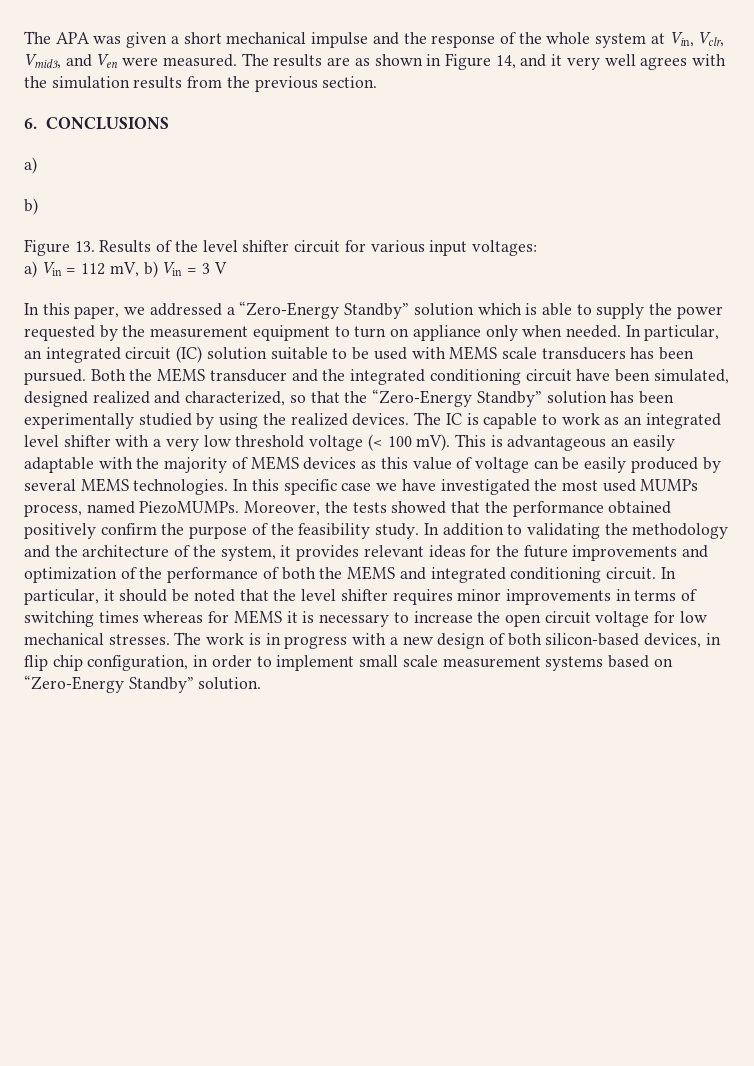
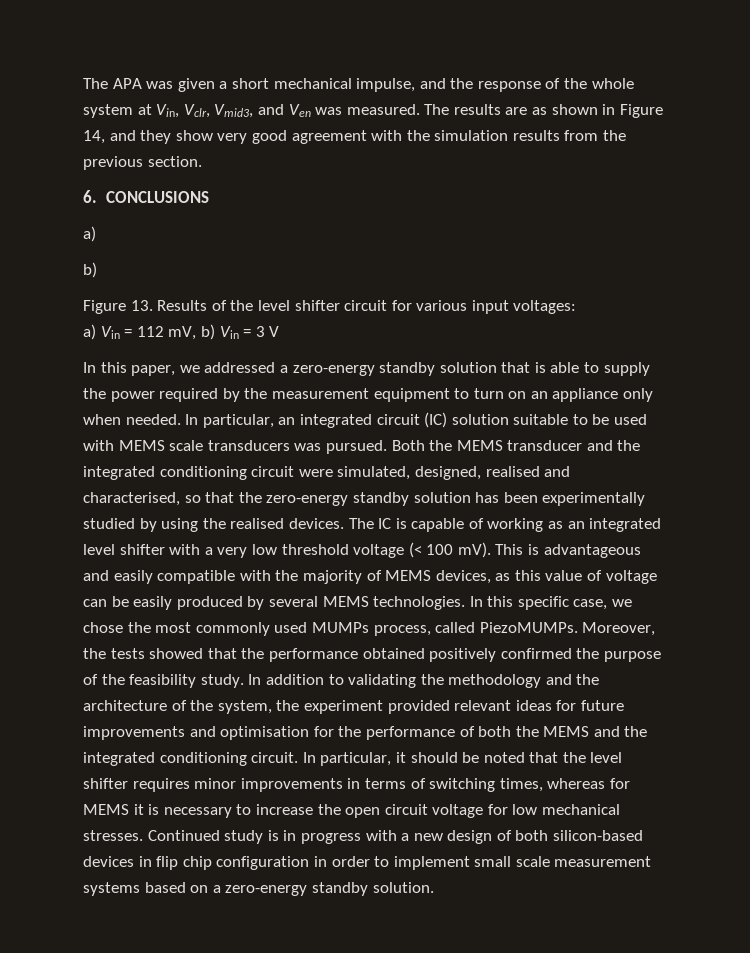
- The APA was given a short mechanical impulse and the response of the whole system at Vin, Vclr, Vmid3, and Ven were measured.
+ The APA was given a short mechanical impulse, and the response of the whole system at Vin, Vclr, Vmid3, and Ven was measured.
- The results are as shown in Figure 14, and it very well agrees with the simulation results from the previous section.
+ The results are as shown in Figure 14, and they show very good agreement with the simulation results from the previous section.
- In this paper, we addressed a “Zero-Energy Standby” solution which is able to supply the power requested by the measurement equipment to turn on appliance only when needed.
+ In this paper, we addressed a zero-energy standby solution that is able to supply the power required by the measurement equipment to turn on an appliance only when needed.
- In particular, an integrated circuit (IC) solution suitable to be used with MEMS scale transducers has been pursued.
+ In particular, an integrated circuit (IC) solution suitable to be used with MEMS scale transducers was pursued.
- Both the MEMS transducer and the integrated conditioning circuit have been simulated, designed realized and characterized, so that the “Zero-Energy Standby” solution has been experimentally studied by using the realized devices.
+ Both the MEMS transducer and the integrated conditioning circuit were simulated, designed, realised and characterised, so that the zero-energy standby solution has been experimentally studied by using the realised devices.
- The IC is capable to work as an integrated level shifter with a very low threshold voltage (< 100 mV).
+ The IC is capable of working as an integrated level shifter with a very low threshold voltage (< 100 mV).
- This is advantageous an easily adaptable with the majority of MEMS devices as this value of voltage can be easily produced by several MEMS technologies.
+ This is advantageous and easily compatible with the majority of MEMS devices, as this value of voltage can be easily produced by several MEMS technologies.
- In this specific case we have investigated the most used MUMPs process, named PiezoMUMPs.
+ In this specific case, we chose the most commonly used MUMPs process, called PiezoMUMPs.
- Moreover, the tests showed that the performance obtained positively confirm the purpose of the feasibility study.
+ Moreover, the tests showed that the performance obtained positively confirmed the purpose of the feasibility study.
- In addition to validating the methodology and the architecture of the system, it provides relevant ideas for the future improvements and optimization of the performance of both the MEMS and integrated conditioning circuit.
+ In addition to validating the methodology and the architecture of the system, the experiment provided relevant ideas for future improvements and optimisation for the performance of both the MEMS and the integrated conditioning circuit.
- In particular, it should be noted that the level shifter requires minor improvements in terms of switching times whereas for MEMS it is necessary to increase the open circuit voltage for low mechanical stresses.
+ In particular, it should be noted that the level shifter requires minor improvements in terms of switching times, whereas for MEMS it is necessary to increase the open circuit voltage for low mechanical stresses.
- The work is in progress with a new design of both silicon-based devices, in flip chip configuration, in order to implement small scale measurement systems based on “Zero-Energy Standby” solution.
+ Continued study is in progress with a new design of both silicon-based devices in flip chip configuration in order to implement small scale measurement systems based on a zero-energy standby solution.

